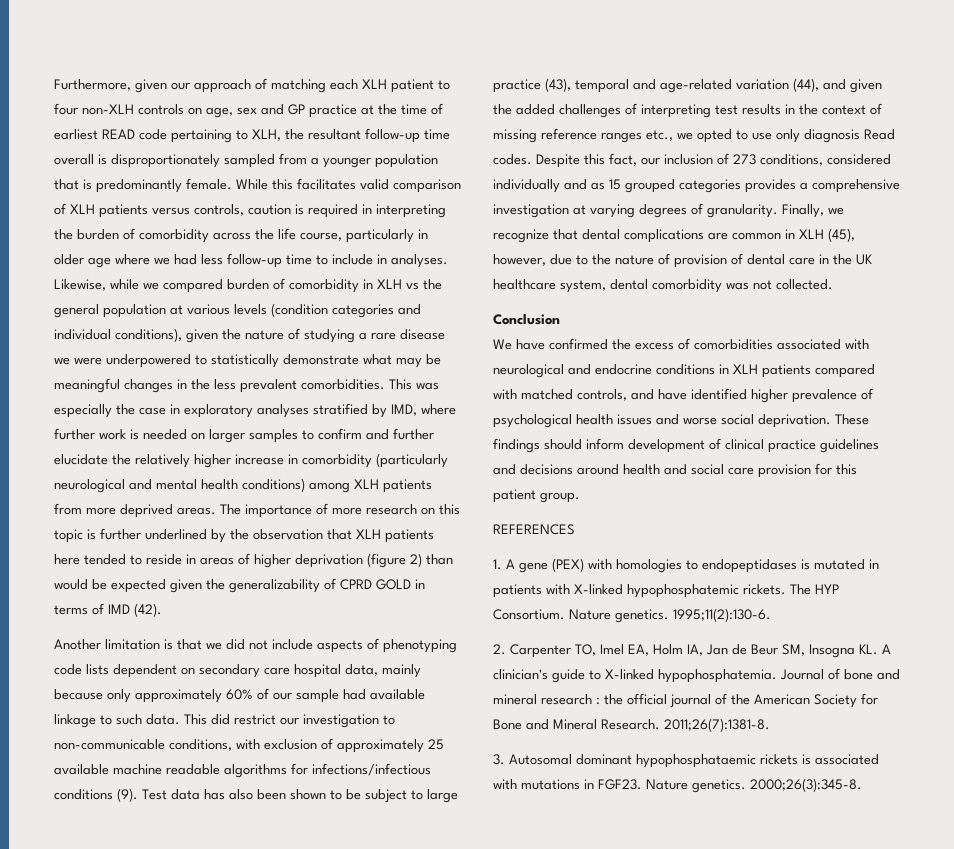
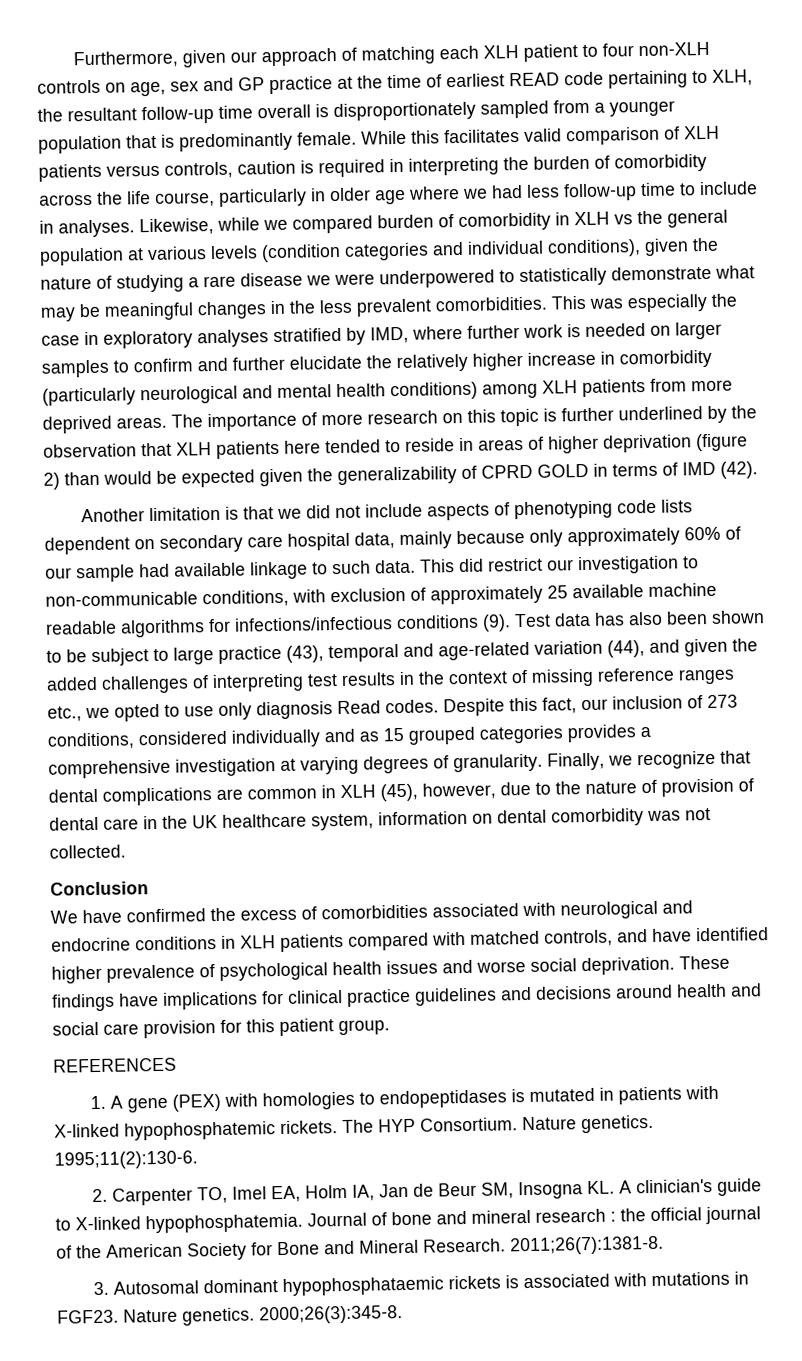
- Finally, we recognize that dental complications are common in XLH (45), however, due to the nature of provision of dental care in the UK healthcare system, dental comorbidity was not collected.
+ Finally, we recognize that dental complications are common in XLH (45), however, due to the nature of provision of dental care in the UK healthcare system, information on dental comorbidity was not collected.
- These findings should inform development of clinical practice guidelines and decisions around health and social care provision for this patient group.
+ These findings have implications for clinical practice guidelines and decisions around health and social care provision for this patient group.

